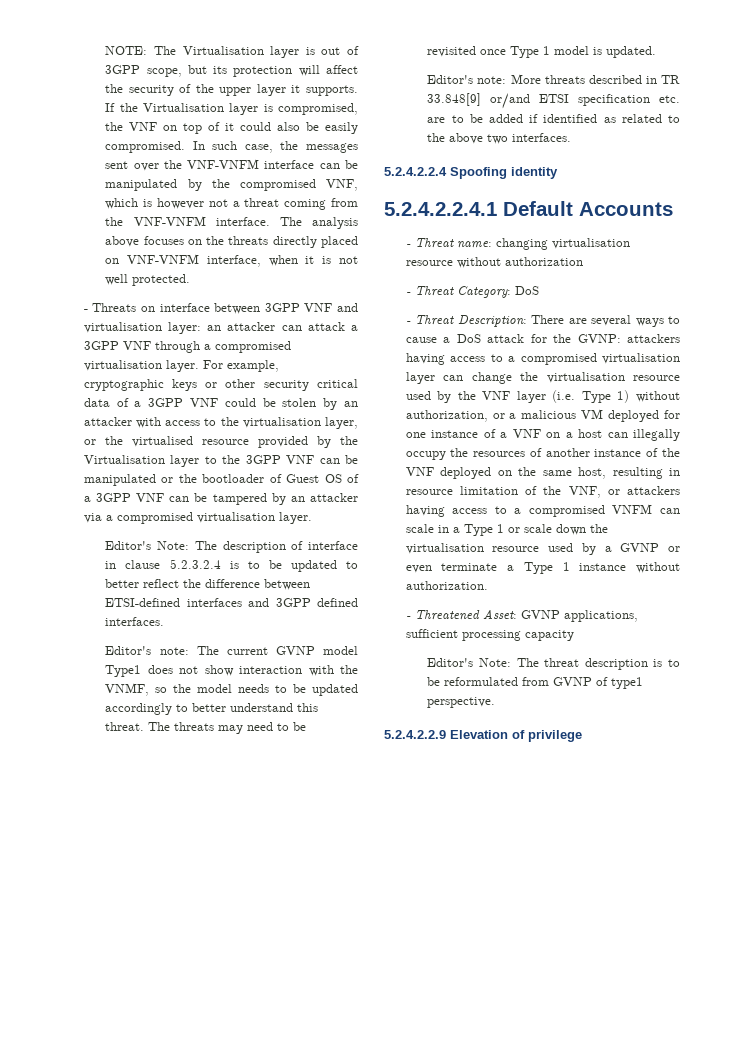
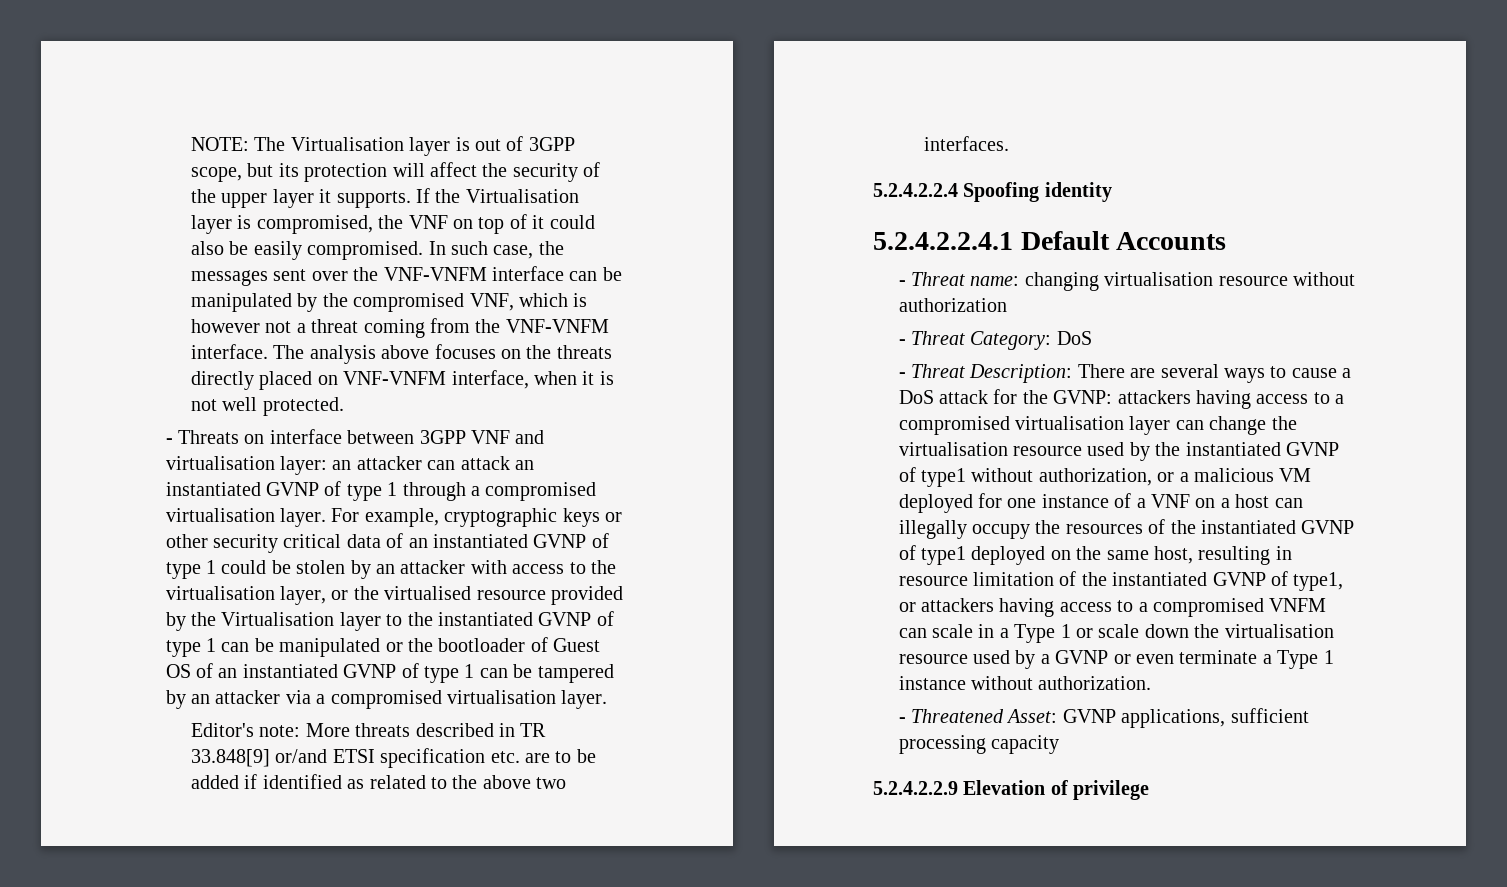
- - Threats on interface between 3GPP VNF and virtualisation layer: an attacker can attack a 3GPP VNF through a compromised virtualisation layer.
+ - Threats on interface between 3GPP VNF and virtualisation layer: an attacker can attack an instantiated GVNP of type 1 through a compromised virtualisation layer.
- For example, cryptographic keys or other security critical data of a 3GPP VNF could be stolen by an attacker with access to the virtualisation layer, or the virtualised resource provided by the Virtualisation layer to the 3GPP VNF can be manipulated or the bootloader of Guest OS of a 3GPP VNF can be tampered by an attacker via a compromised virtualisation layer.
+ For example, cryptographic keys or other security critical data of an instantiated GVNP of type 1 could be stolen by an attacker with access to the virtualisation layer, or the virtualised resource provided by the Virtualisation layer to the instantiated GVNP of type 1 can be manipulated or the bootloader of Guest OS of an instantiated GVNP of type 1 can be tampered by an attacker via a compromised virtualisation layer.
- Editor's Note: The description of interface in clause 5.2.3.2.4 is to be updated to better reflect the difference between ETSI-defined interfaces and 3GPP defined interfaces.
- Editor's note: The current GVNP model Type1 does not show interaction with the VNMF, so the model needs to be updated accordingly to better understand this threat. The threats may need to be revisited once Type 1 model is updated.
- attackers having access to a compromised virtualisation layer can change the virtualisation resource used by the VNF layer (i.e. Type 1) without authorization, or a malicious VM deployed for one instance of a VNF on a host can illegally occupy the resources of another instance of the VNF deployed on the same host, resulting in resource limitation of the VNF, or attackers having access to a compromised VNFM can scale in a Type 1 or scale down the virtualisation resource used by a GVNP or even terminate a Type 1 instance without authorization.
+ attackers having access to a compromised virtualisation layer can change the virtualisation resource used by the instantiated GVNP of type1 without authorization, or a malicious VM deployed for one instance of a VNF on a host can illegally occupy the resources of the instantiated GVNP of type1 deployed on the same host, resulting in resource limitation of the instantiated GVNP of type1, or attackers having access to a compromised VNFM can scale in a Type 1 or scale down the virtualisation resource used by a GVNP or even terminate a Type 1 instance without authorization.
- Editor's Note: The threat description is to be reformulated from GVNP of type1 perspective.

